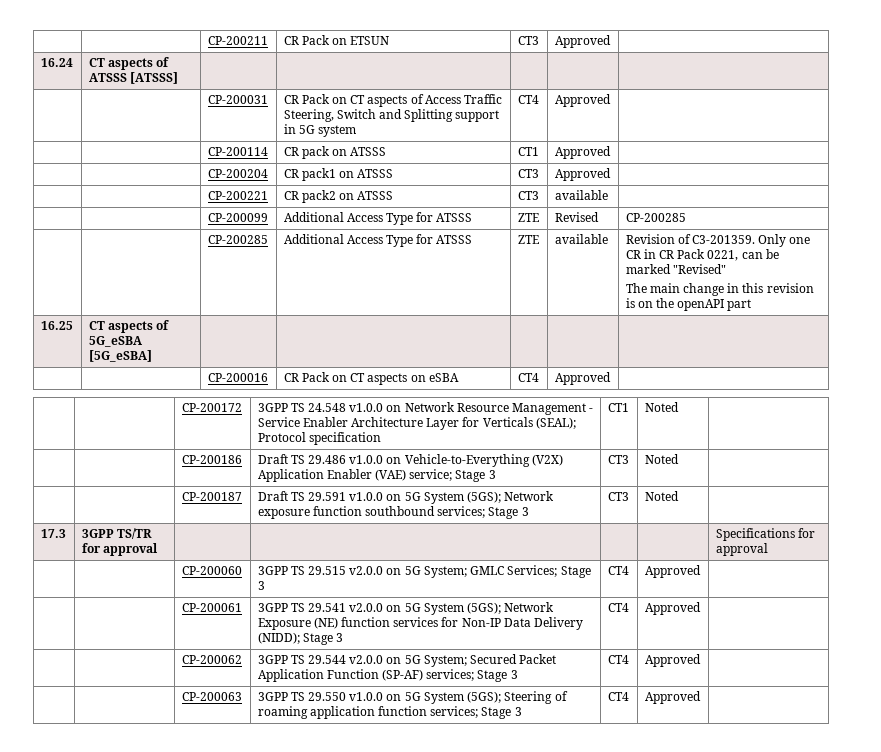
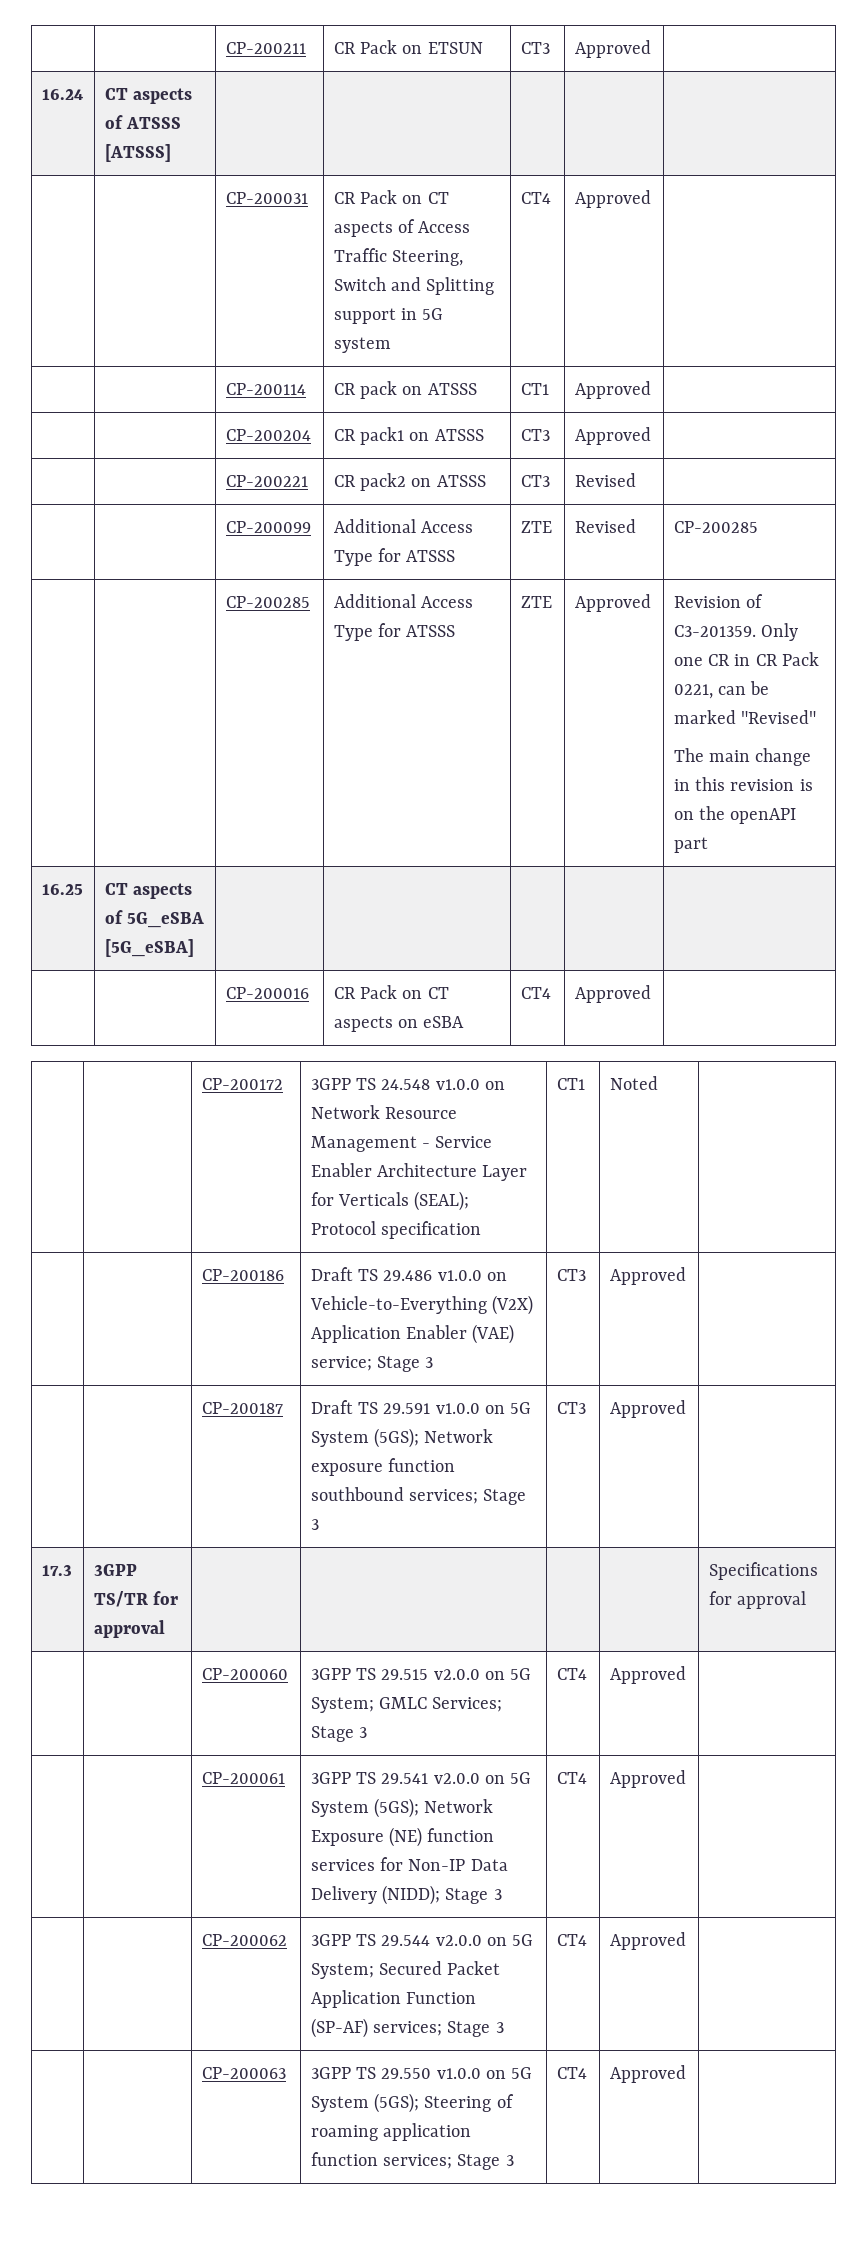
- | | CP-200221 | CR pack2 on ATSSS | CT3 | available |
+ | | CP-200221 | CR pack2 on ATSSS | CT3 | Revised |
- | | CP-200285 | Additional Access Type for ATSSS | ZTE | available | Revision of C3-201359. Only one CR in CR Pack 0221, can be marked "Revised"
+ | | CP-200285 | Additional Access Type for ATSSS | ZTE | Approved | Revision of C3-201359. Only one CR in CR Pack 0221, can be marked "Revised"
- | | CP-200186 | Draft TS 29.486 v1.0.0 on Vehicle-to-Everything (V2X) Application Enabler (VAE) service; Stage 3 | CT3 | Noted |
+ | | CP-200186 | Draft TS 29.486 v1.0.0 on Vehicle-to-Everything (V2X) Application Enabler (VAE) service; Stage 3 | CT3 | Approved |
- | | CP-200187 | Draft TS 29.591 v1.0.0 on 5G System (5GS); Network exposure function southbound services; Stage 3 | CT3 | Noted |
+ | | CP-200187 | Draft TS 29.591 v1.0.0 on 5G System (5GS); Network exposure function southbound services; Stage 3 | CT3 | Approved |

